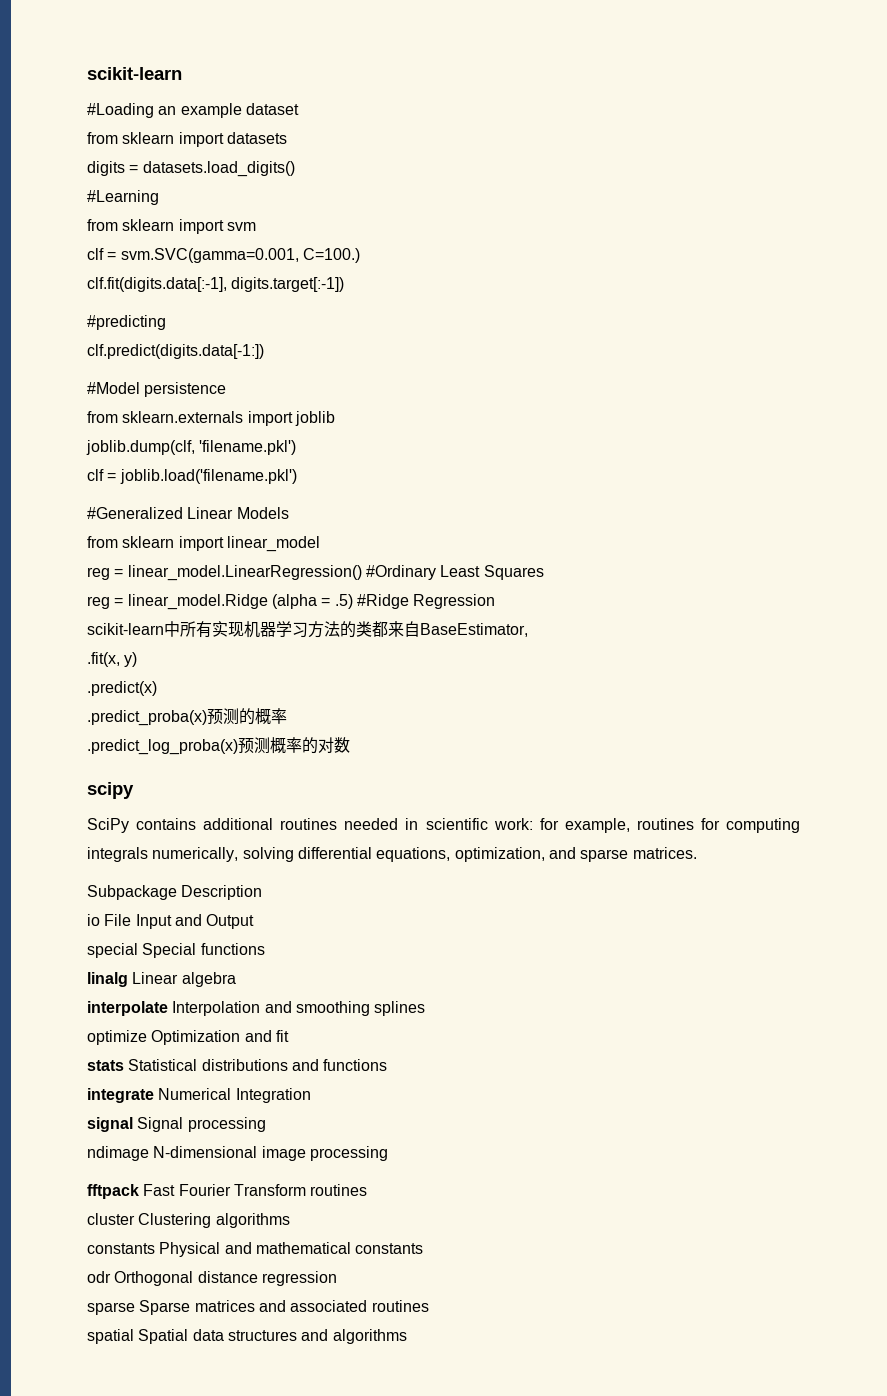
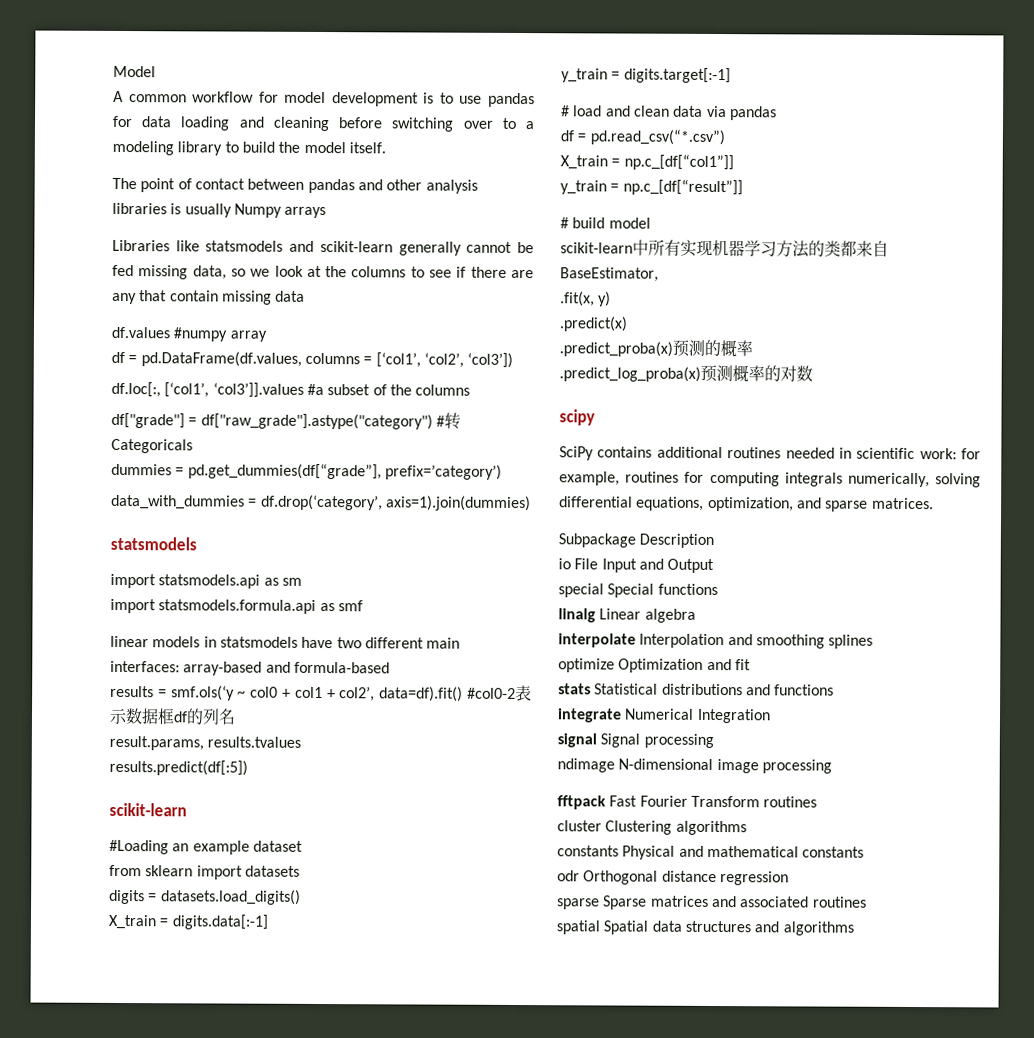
+ Model
+ A common workflow for model development is to use pandas for data loading and cleaning before switching over to a modeling library to build the model itself.
+ The point of contact between pandas and other analysis libraries is usually Numpy arrays
+ Libraries like statsmodels and scikit-learn generally cannot be fed missing data, so we look at the columns to see if there are any that contain missing data
+ df.values #numpy array
+ df = pd.DataFrame(df.values, columns = [‘col1’, ‘col2’, ‘col3’])
+ df.loc[:, [‘col1’, ‘col3’]].values #a subset of the columns
+ df["grade"] = df["raw_grade"].astype("category") #转Categoricals
+ dummies = pd.get_dummies(df[“grade”], prefix=’category’)
+ data_with_dummies = df.drop(‘category’, axis=1).join(dummies)
+ statsmodels
+ import statsmodels.api as sm
+ import statsmodels.formula.api as smf
+ linear models in statsmodels have two different main interfaces: array-based and formula-based
+ results = smf.ols(‘y ~ col0 + col1 + col2’, data=df).fit() #col0-2表示数据框df的列名
+ result.params, results.tvalues
+ results.predict(df[:5])
- #Learning
- from sklearn import svm
- clf = svm.SVC(gamma=0.001, C=100.)
- clf.fit(digits.data[:-1], digits.target[:-1])
- #predicting
- clf.predict(digits.data[-1:])
- #Model persistence
- from sklearn.externals import joblib
- joblib.dump(clf, 'filename.pkl')
- clf = joblib.load('filename.pkl')
- #Generalized Linear Models
- from sklearn import linear_model
- reg = linear_model.LinearRegression() #Ordinary Least Squares
- reg = linear_model.Ridge (alpha = .5) #Ridge Regression
+ X_train = digits.data[:-1]
+ y_train = digits.target[:-1]
+ # load and clean data via pandas
+ df = pd.read_csv(“*.csv”)
+ X_train = np.c_[df[“col1”]]
+ y_train = np.c_[df[“result”]]
+ # build model

